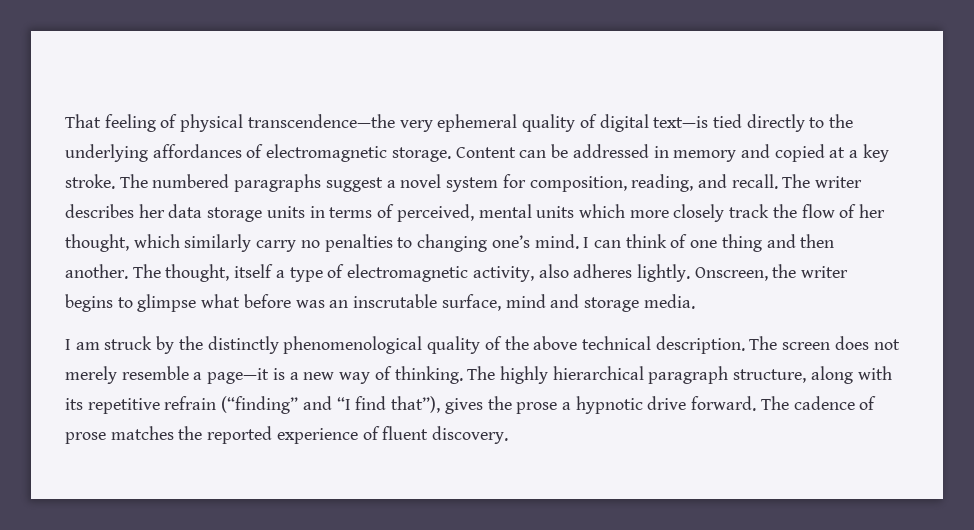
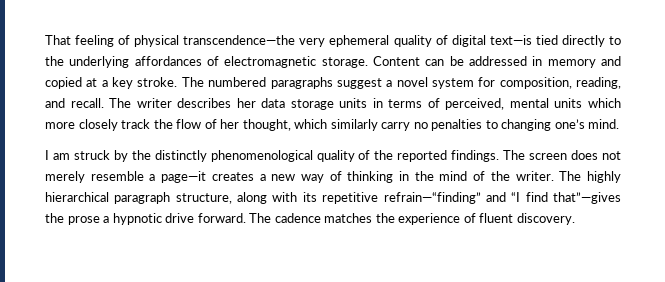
- I can think of one thing and then another. The thought, itself a type of electromagnetic activity, also adheres lightly. Onscreen, the writer begins to glimpse what before was an inscrutable surface, mind and storage media.
- I am struck by the distinctly phenomenological quality of the above technical description.
+ I am struck by the distinctly phenomenological quality of the reported findings.
- The screen does not merely resemble a page—it is a new way of thinking.
+ The screen does not merely resemble a page—it creates a new way of thinking in the mind of the writer.
- The highly hierarchical paragraph structure, along with its repetitive refrain (“finding” and “I find that”), gives the prose a hypnotic drive forward.
+ The highly hierarchical paragraph structure, along with its repetitive refrain—“finding” and “I find that”—gives the prose a hypnotic drive forward.
- The cadence of prose matches the reported experience of fluent discovery.
+ The cadence matches the experience of fluent discovery.

